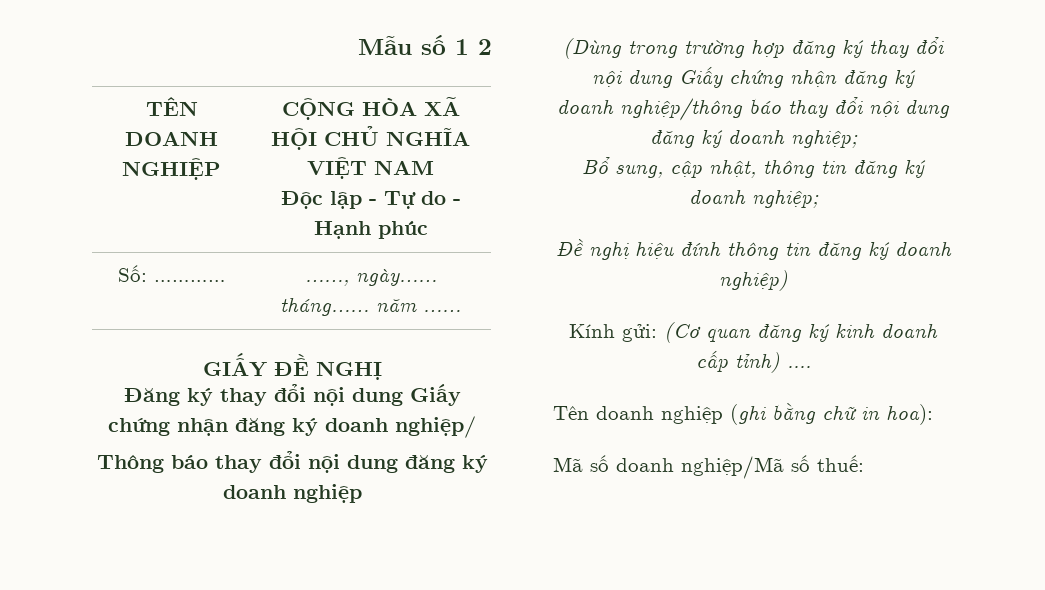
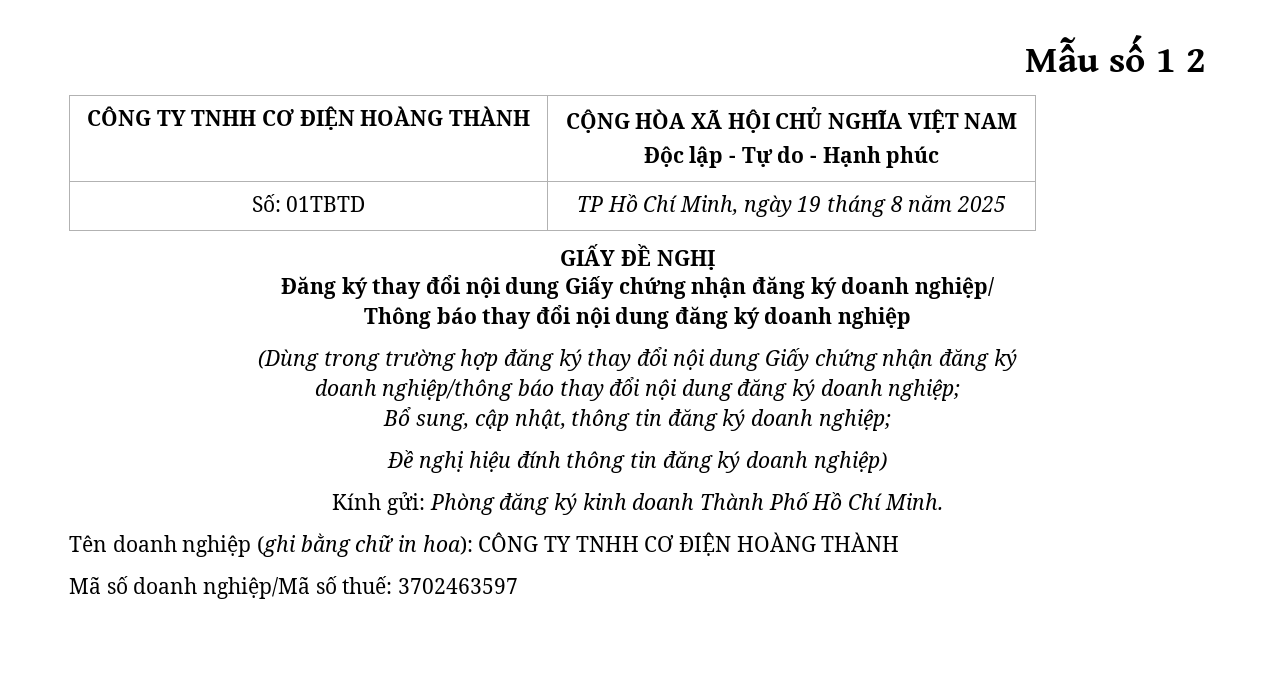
- TÊN DOANH NGHIỆP | CỘNG HÒA XÃ HỘI CHỦ NGHĨA VIỆT NAM
+ CÔNG TY TNHH CƠ ĐIỆN HOÀNG THÀNH | CỘNG HÒA XÃ HỘI CHỦ NGHĨA VIỆT NAM
- Số: ………… | ……, ngày…… tháng…… năm ……
+ Số: 01TBTD | TP Hồ Chí Minh, ngày 19 tháng 8 năm 2025
- Kính gửi: (Cơ quan đăng ký kinh doanh cấp tỉnh) ....
+ Kính gửi: Phòng đăng ký kinh doanh Thành Phố Hồ Chí Minh.
- Tên doanh nghiệp (ghi bằng chữ in hoa):
+ Tên doanh nghiệp (ghi bằng chữ in hoa): CÔNG TY TNHH CƠ ĐIỆN HOÀNG THÀNH
- Mã số doanh nghiệp/Mã số thuế:
+ Mã số doanh nghiệp/Mã số thuế: 3702463597

